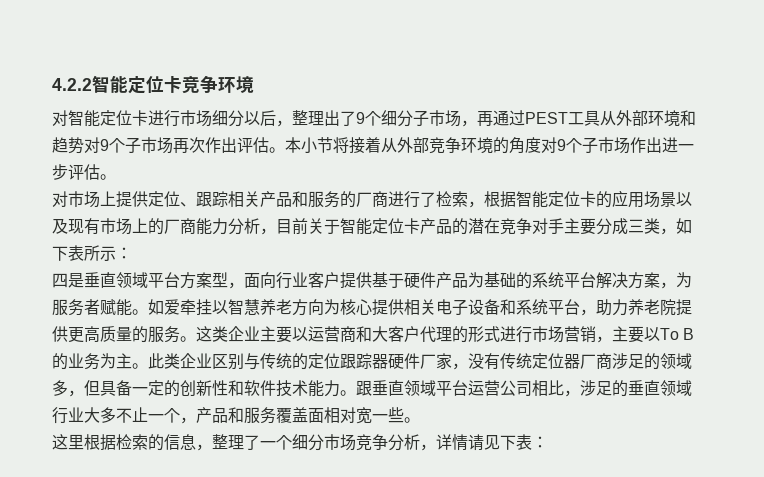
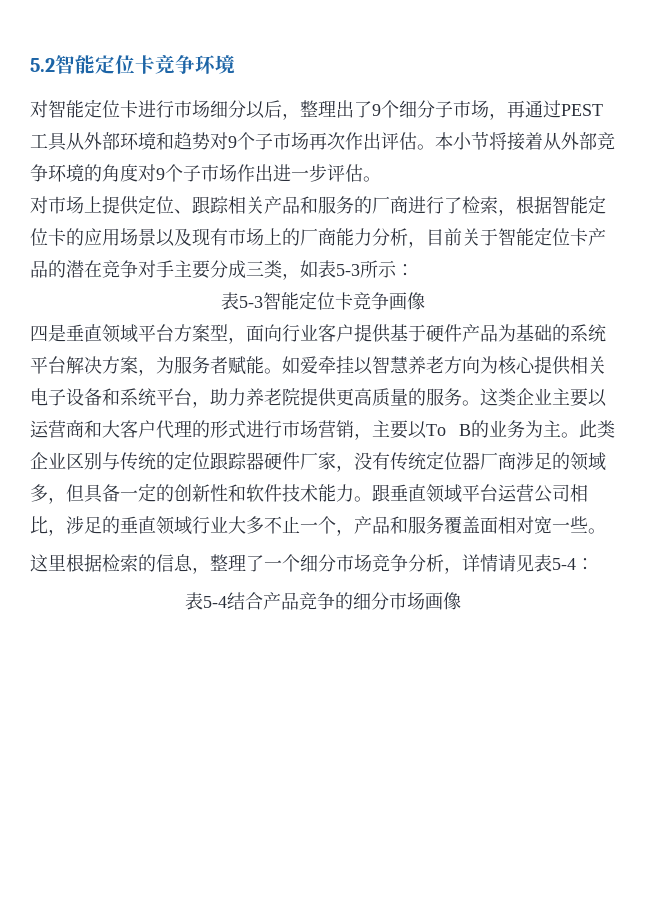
- 4.2.2智能定位卡竞争环境
+ 5.2智能定位卡竞争环境
- 对市场上提供定位、跟踪相关产品和服务的厂商进行了检索，根据智能定位卡的应用场景以及现有市场上的厂商能力分析，目前关于智能定位卡产品的潜在竞争对手主要分成三类，如下表所示：
+ 对市场上提供定位、跟踪相关产品和服务的厂商进行了检索，根据智能定位卡的应用场景以及现有市场上的厂商能力分析，目前关于智能定位卡产品的潜在竞争对手主要分成三类，如表5-3所示：
+ 表5-3智能定位卡竞争画像
- 这里根据检索的信息，整理了一个细分市场竞争分析，详情请见下表：
+ 这里根据检索的信息，整理了一个细分市场竞争分析，详情请见表5-4：
+ 表5-4结合产品竞争的细分市场画像

